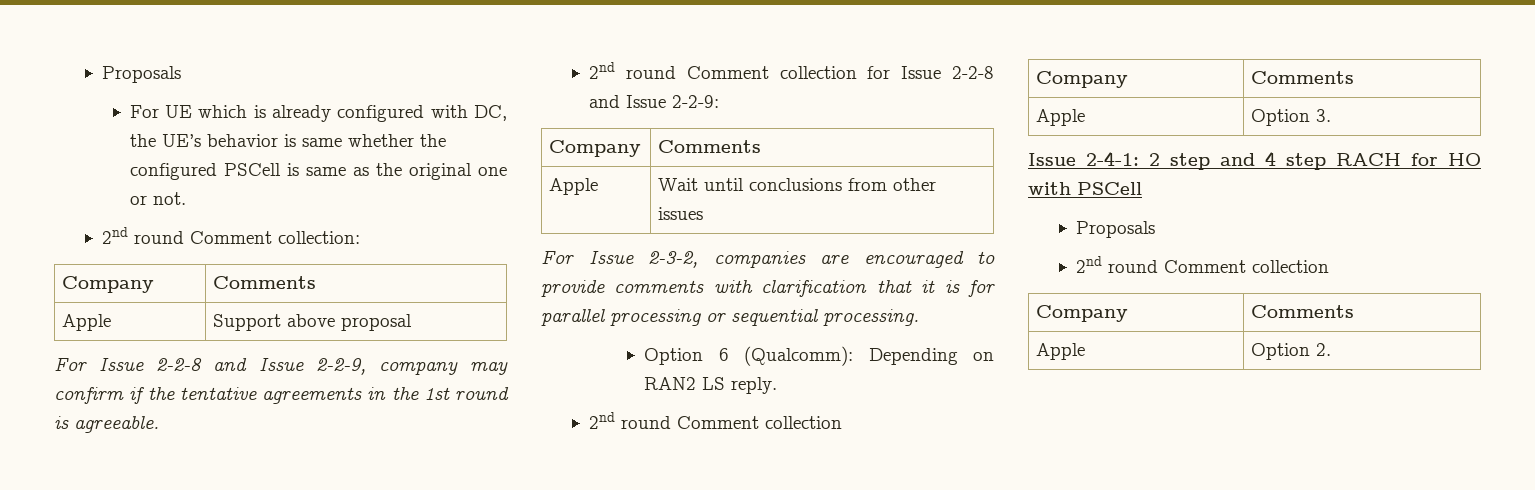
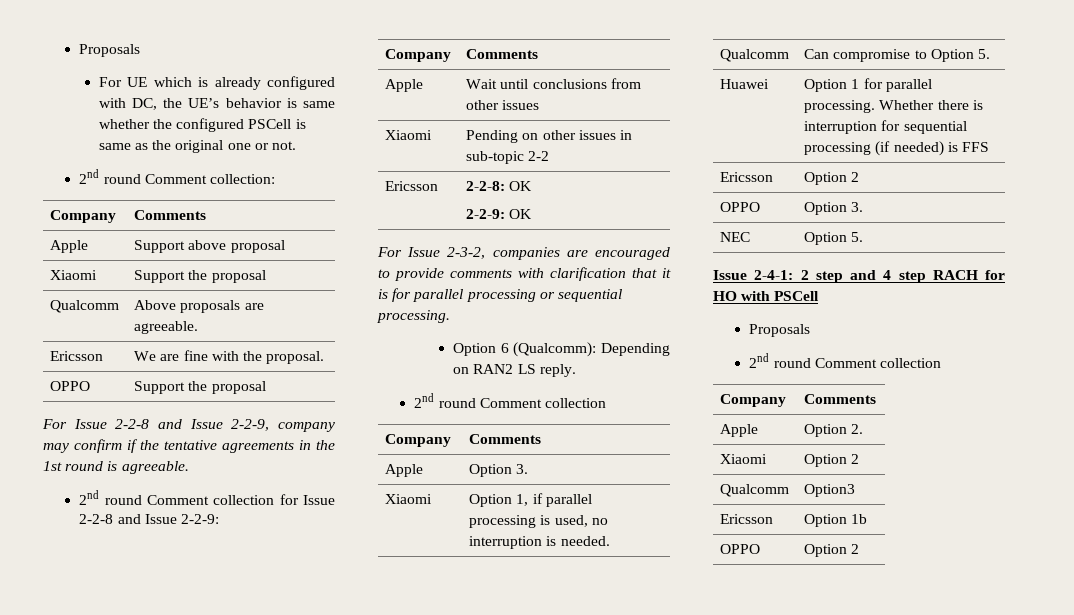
+ Xiaomi | Support the proposal
+ Qualcomm | Above proposals are agreeable.
+ Ericsson | We are fine with the proposal.
+ OPPO | Support the proposal
+ Xiaomi | Pending on other issues in sub-topic 2-2
+ Ericsson | 2-2-8: OK
+ 2-2-9: OK
+ Xiaomi | Option 1, if parallel processing is used, no interruption is needed.
+ Qualcomm | Can compromise to Option 5.
+ Huawei | Option 1 for parallel processing. Whether there is interruption for sequential processing (if needed) is FFS
+ Ericsson | Option 2
+ OPPO | Option 3.
+ NEC | Option 5.
+ Xiaomi | Option 2
+ Qualcomm | Option3
+ Ericsson | Option 1b
+ OPPO | Option 2

